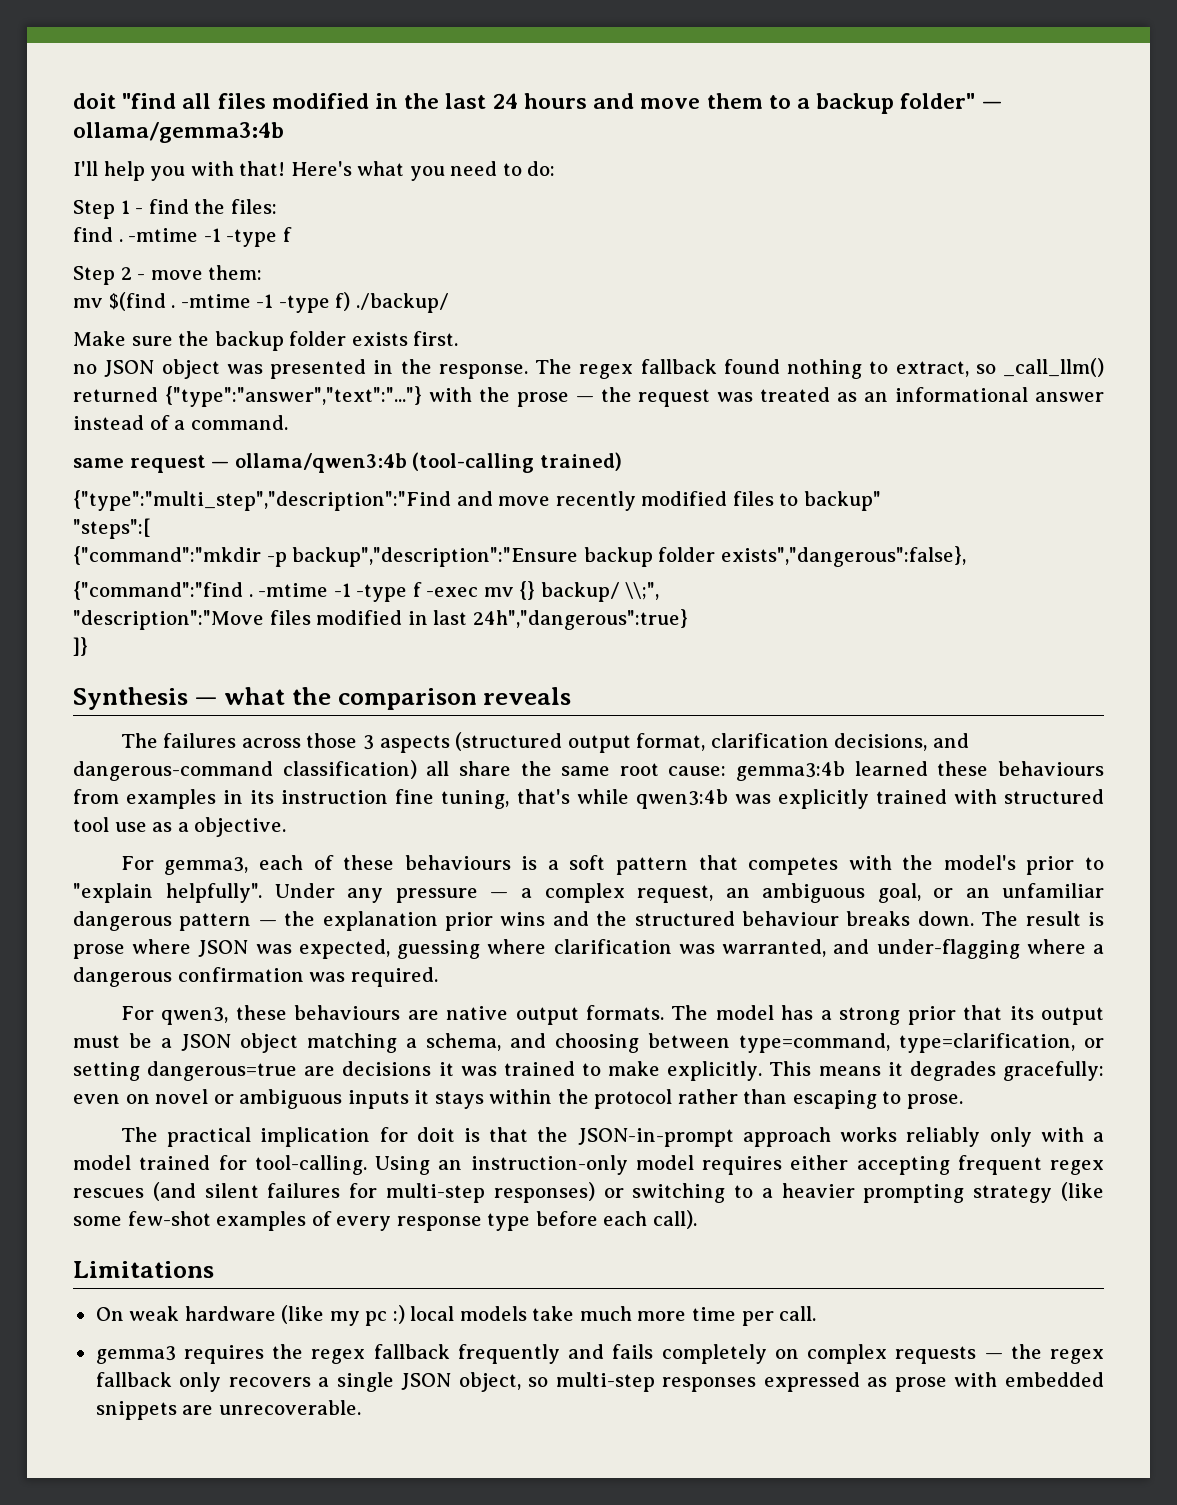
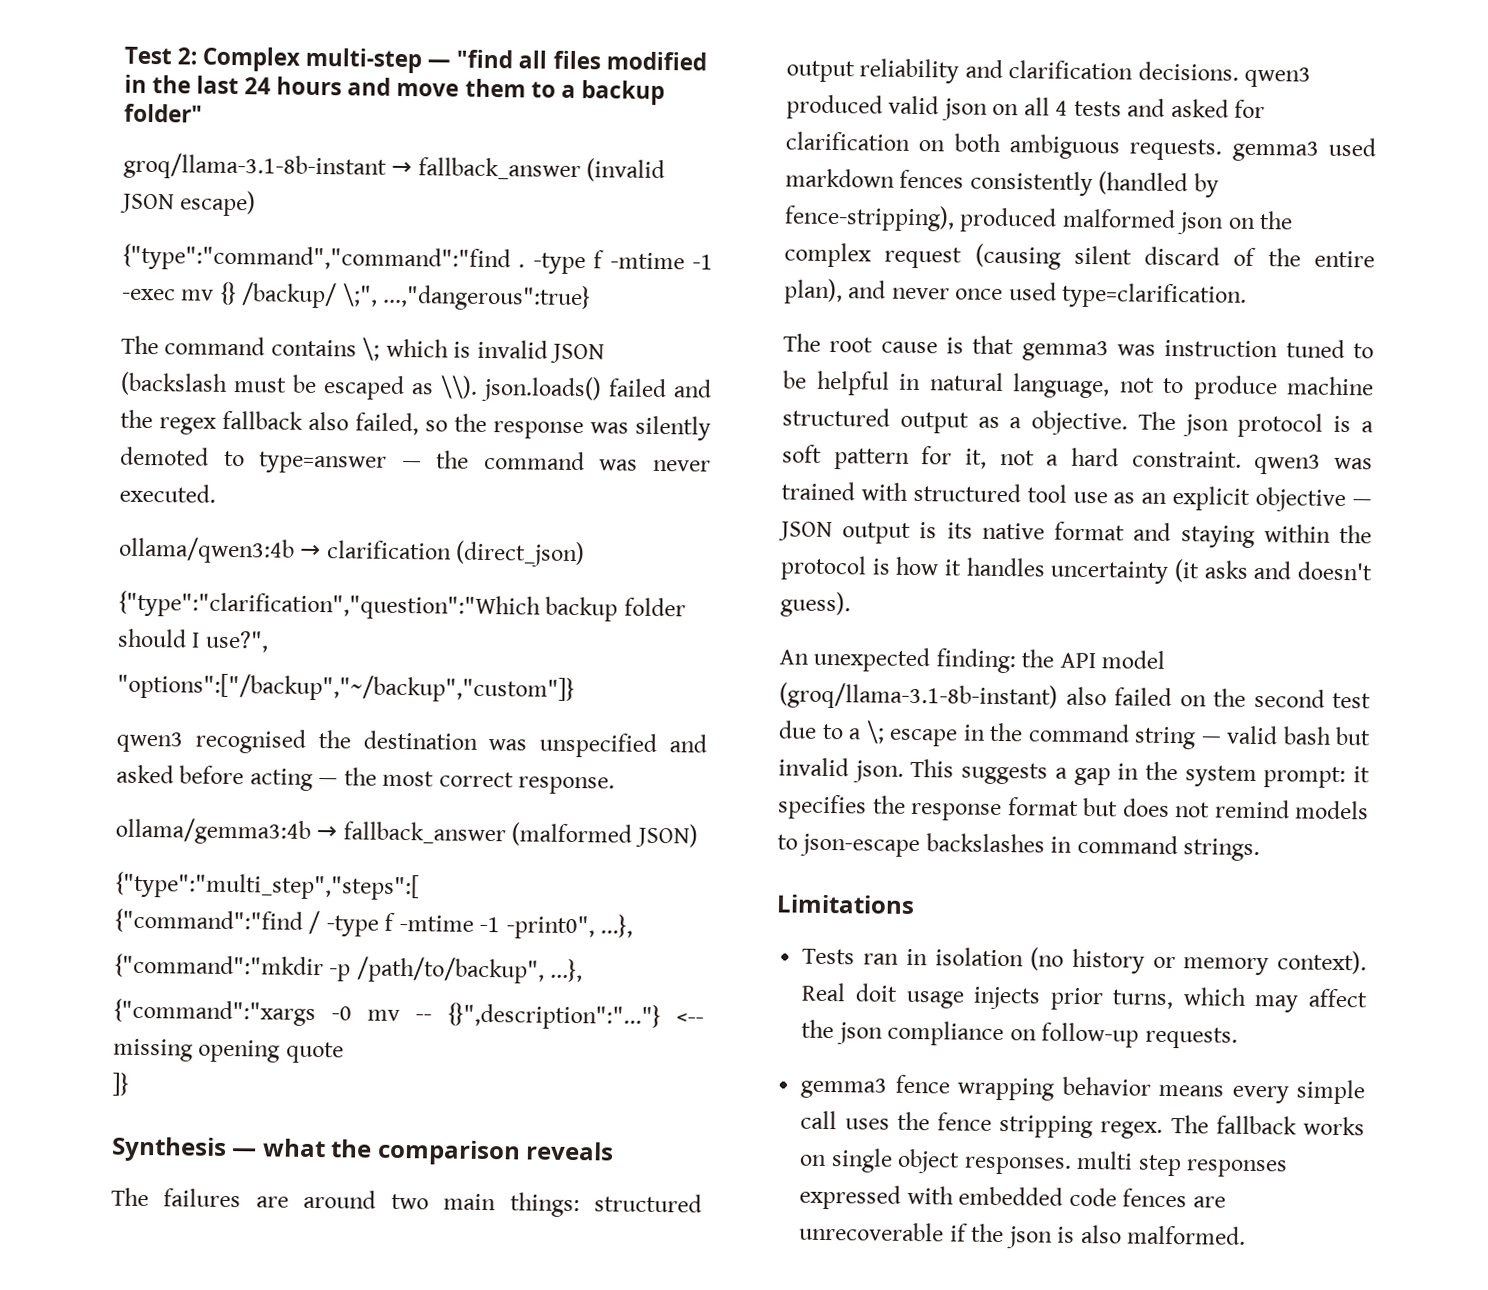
- doit "find all files modified in the last 24 hours and move them to a backup folder" — ollama/gemma3:4b
- I'll help you with that! Here's what you need to do:
- Step 1 - find the files:
- find . -mtime -1 -type f
- Step 2 - move them:
- mv $(find . -mtime -1 -type f) ./backup/
- Make sure the backup folder exists first.
- no JSON object was presented in the response. The regex fallback found nothing to extract, so _call_llm() returned {"type":"answer","text":"..."} with the prose — the request was treated as an informational answer instead of a command.
- same request — ollama/qwen3:4b (tool-calling trained)
- {"type":"multi_step","description":"Find and move recently modified files to backup"
- "steps":[
- {"command":"mkdir -p backup","description":"Ensure backup folder exists","dangerous":false},
- {"command":"find . -mtime -1 -type f -exec mv {} backup/ \\;",
- "description":"Move files modified in last 24h","dangerous":true}
+ Test 2: Complex multi-step — "find all files modified in the last 24 hours and move them to a backup folder"
+ groq/llama-3.1-8b-instant → fallback_answer (invalid JSON escape)
+ {"type":"command","command":"find . -type f -mtime -1 -exec mv {} /backup/ \;", ...,"dangerous":true}
+ The command contains \; which is invalid JSON (backslash must be escaped as \\). json.loads() failed and the regex fallback also failed, so the response was silently demoted to type=answer — the command was never executed.
+ ollama/qwen3:4b → clarification (direct_json)
+ {"type":"clarification","question":"Which backup folder should I use?",
+ "options":["/backup","~/backup","custom"]}
+ qwen3 recognised the destination was unspecified and asked before acting — the most correct response.
+ ollama/gemma3:4b → fallback_answer (malformed JSON)
+ {"type":"multi_step","steps":[
+ {"command":"find / -type f -mtime -1 -print0", ...},
+ {"command":"mkdir -p /path/to/backup", ...},
+ {"command":"xargs -0 mv -- {}",description":"..."} <-- missing opening quote
- The failures across those 3 aspects (structured output format, clarification decisions, and dangerous-command classification) all share the same root cause: gemma3:4b learned these behaviours from examples in its instruction fine tuning, that's while qwen3:4b was explicitly trained with structured tool use as a objective.
- For gemma3, each of these behaviours is a soft pattern that competes with the model's prior to "explain helpfully". Under any pressure — a complex request, an ambiguous goal, or an unfamiliar dangerous pattern — the explanation prior wins and the structured behaviour breaks down. The result is prose where JSON was expected, guessing where clarification was warranted, and under-flagging where a dangerous confirmation was required.
- For qwen3, these behaviours are native output formats. The model has a strong prior that its output must be a JSON object matching a schema, and choosing between type=command, type=clarification, or setting dangerous=true are decisions it was trained to make explicitly. This means it degrades gracefully: even on novel or ambiguous inputs it stays within the protocol rather than escaping to prose.
- The practical implication for doit is that the JSON-in-prompt approach works reliably only with a model trained for tool-calling. Using an instruction-only model requires either accepting frequent regex rescues (and silent failures for multi-step responses) or switching to a heavier prompting strategy (like some few-shot examples of every response type before each call).
+ The failures are around two main things: structured output reliability and clarification decisions. qwen3 produced valid json on all 4 tests and asked for clarification on both ambiguous requests. gemma3 used markdown fences consistently (handled by fence-stripping), produced malformed json on the complex request (causing silent discard of the entire plan), and never once used type=clarification.
+ The root cause is that gemma3 was instruction tuned to be helpful in natural language, not to produce machine structured output as a objective. The json protocol is a soft pattern for it, not a hard constraint. qwen3 was trained with structured tool use as an explicit objective — JSON output is its native format and staying within the protocol is how it handles uncertainty (it asks and doesn't guess).
+ An unexpected finding: the API model (groq/llama-3.1-8b-instant) also failed on the second test due to a \; escape in the command string — valid bash but invalid json. This suggests a gap in the system prompt: it specifies the response format but does not remind models to json-escape backslashes in command strings.
  Limitations
- On weak hardware (like my pc :) local models take much more time per call.
- gemma3 requires the regex fallback frequently and fails completely on complex requests — the regex fallback only recovers a single JSON object, so multi-step responses expressed as prose with embedded snippets are unrecoverable.
+ Tests ran in isolation (no history or memory context). Real doit usage injects prior turns, which may affect the json compliance on follow-up requests.
+ gemma3 fence wrapping behavior means every simple call uses the fence stripping regex. The fallback works on single object responses. multi step responses expressed with embedded code fences are unrecoverable if the json is also malformed.

